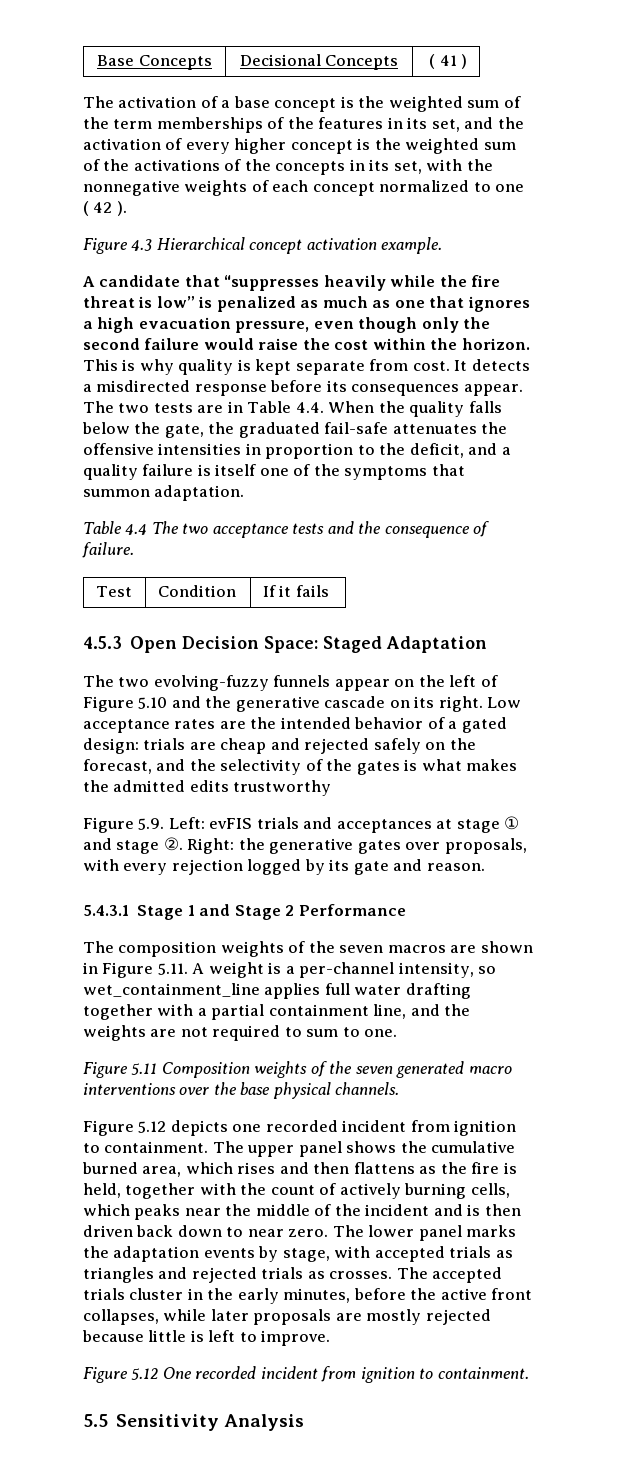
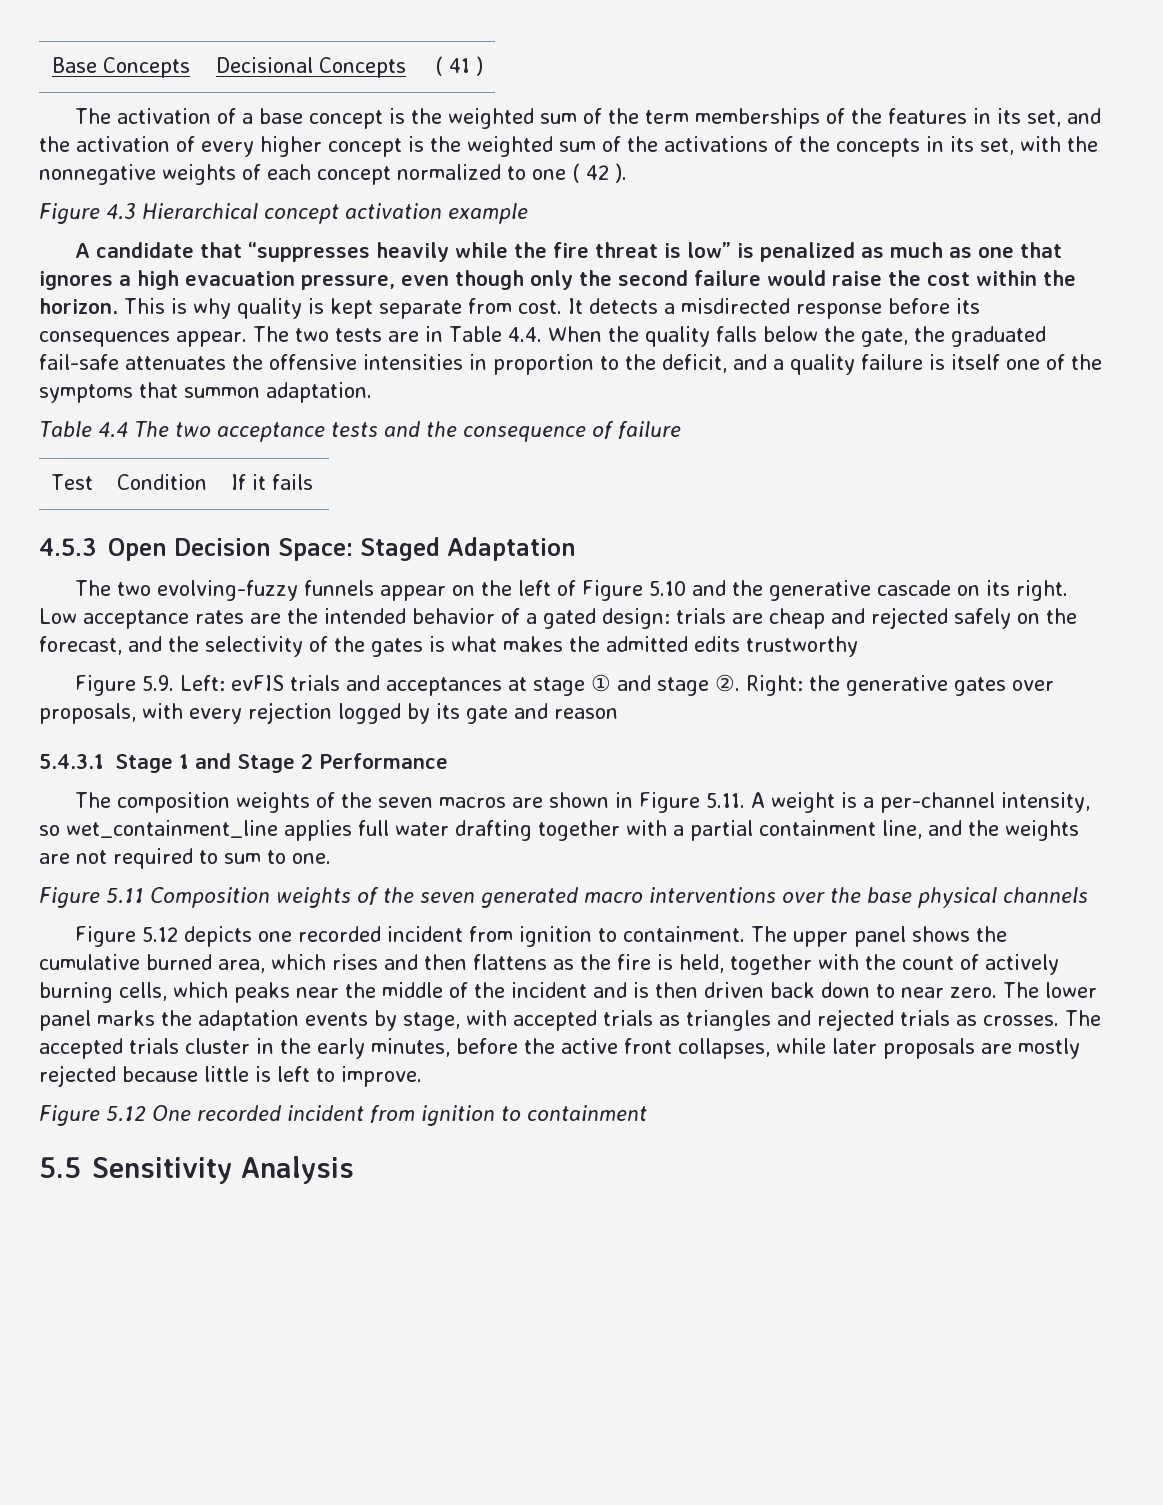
- Figure 4.3 Hierarchical concept activation example.
+ Figure 4.3 Hierarchical concept activation example
- Table 4.4 The two acceptance tests and the consequence of failure.
+ Table 4.4 The two acceptance tests and the consequence of failure
- Figure 5.9. Left: evFIS trials and acceptances at stage ① and stage ②. Right: the generative gates over proposals, with every rejection logged by its gate and reason.
+ Figure 5.9. Left: evFIS trials and acceptances at stage ① and stage ②. Right: the generative gates over proposals, with every rejection logged by its gate and reason
- Figure 5.11 Composition weights of the seven generated macro interventions over the base physical channels.
+ Figure 5.11 Composition weights of the seven generated macro interventions over the base physical channels
- Figure 5.12 One recorded incident from ignition to containment.
+ Figure 5.12 One recorded incident from ignition to containment

